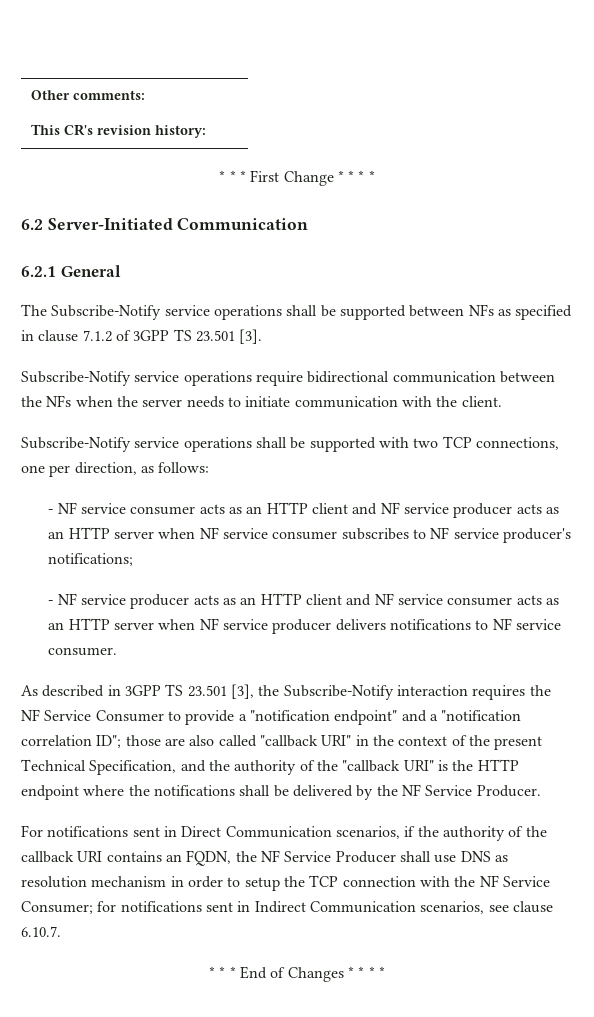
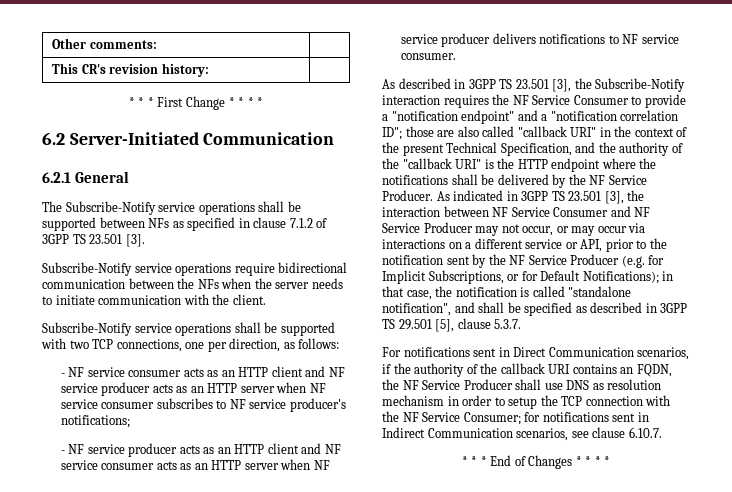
+ As indicated in 3GPP TS 23.501 [3], the interaction between NF Service Consumer and NF Service Producer may not occur, or may occur via interactions on a different service or API, prior to the notification sent by the NF Service Producer (e.g. for Implicit Subscriptions, or for Default Notifications); in that case, the notification is called "standalone notification", and shall be specified as described in 3GPP TS 29.501 [5], clause 5.3.7.

